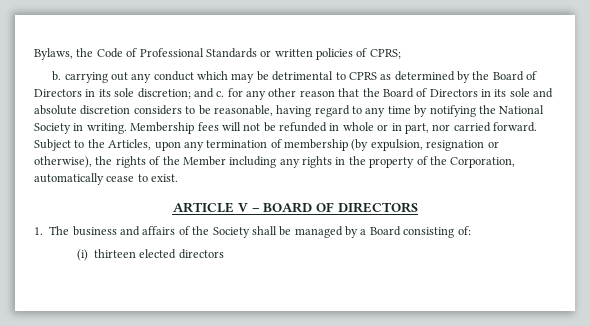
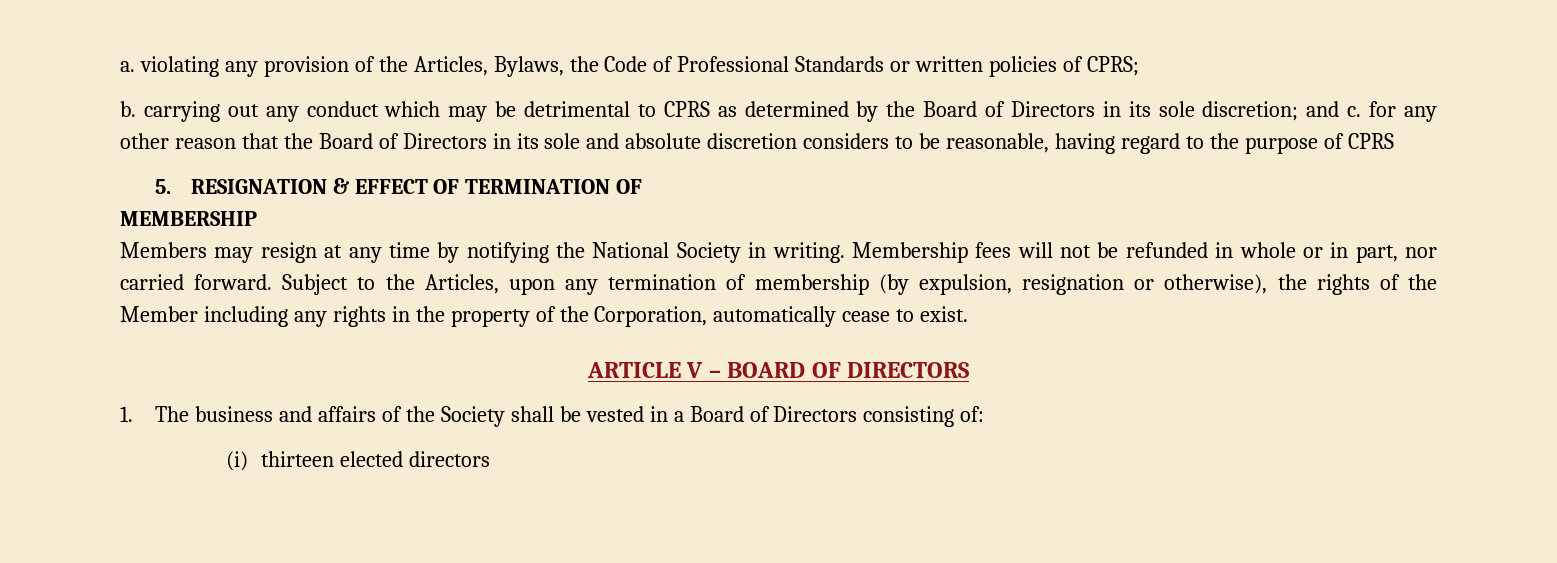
- Bylaws, the Code of Professional Standards or written policies of CPRS;
+ a. violating any provision of the Articles, Bylaws, the Code of Professional Standards or written policies of CPRS;
- b. carrying out any conduct which may be detrimental to CPRS as determined by the Board of Directors in its sole discretion; and c. for any other reason that the Board of Directors in its sole and absolute discretion considers to be reasonable, having regard to any time by notifying the National Society in writing.
+ b. carrying out any conduct which may be detrimental to CPRS as determined by the Board of Directors in its sole discretion; and c. for any other reason that the Board of Directors in its sole and absolute discretion considers to be reasonable, having regard to the purpose of CPRS
+ 5. RESIGNATION & EFFECT OF TERMINATION OF
+ MEMBERSHIP
+ Members may resign at any time by notifying the National Society in writing.
- 1. The business and affairs of the Society shall be managed by a Board consisting of:
+ 1. The business and affairs of the Society shall be vested in a Board of Directors consisting of:

